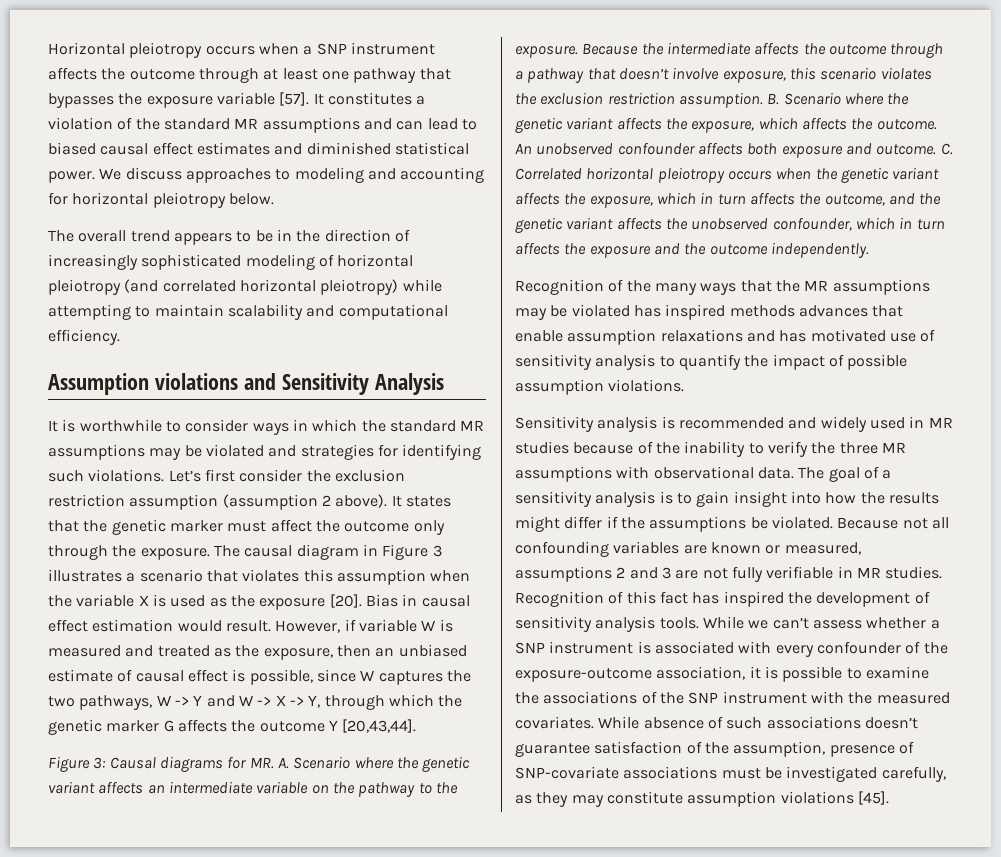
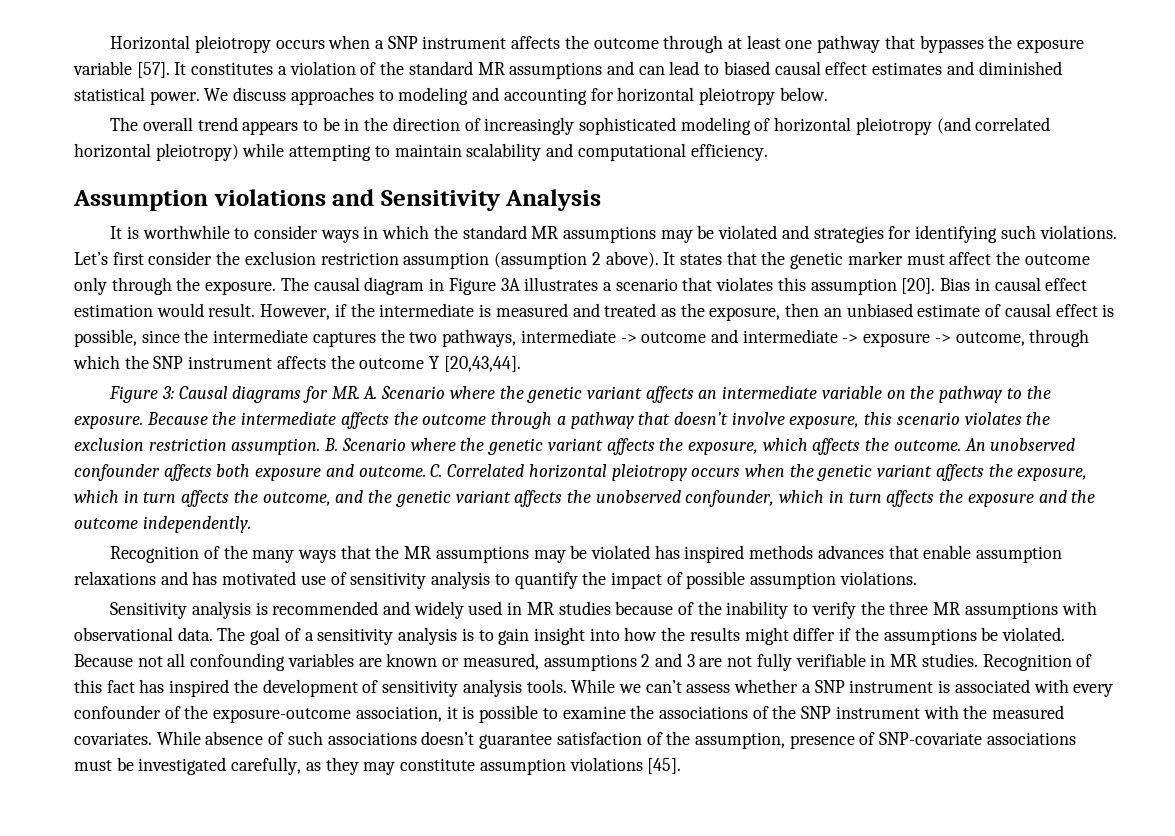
- The causal diagram in Figure 3 illustrates a scenario that violates this assumption when the variable X is used as the exposure [20].
+ The causal diagram in Figure 3A illustrates a scenario that violates this assumption [20].
- However, if variable W is measured and treated as the exposure, then an unbiased estimate of causal effect is possible, since W captures the two pathways, W -> Y and W -> X -> Y, through which the genetic marker G affects the outcome Y [20,43,44].
+ However, if the intermediate is measured and treated as the exposure, then an unbiased estimate of causal effect is possible, since the intermediate captures the two pathways, intermediate -> outcome and intermediate -> exposure -> outcome, through which the SNP instrument affects the outcome Y [20,43,44].

